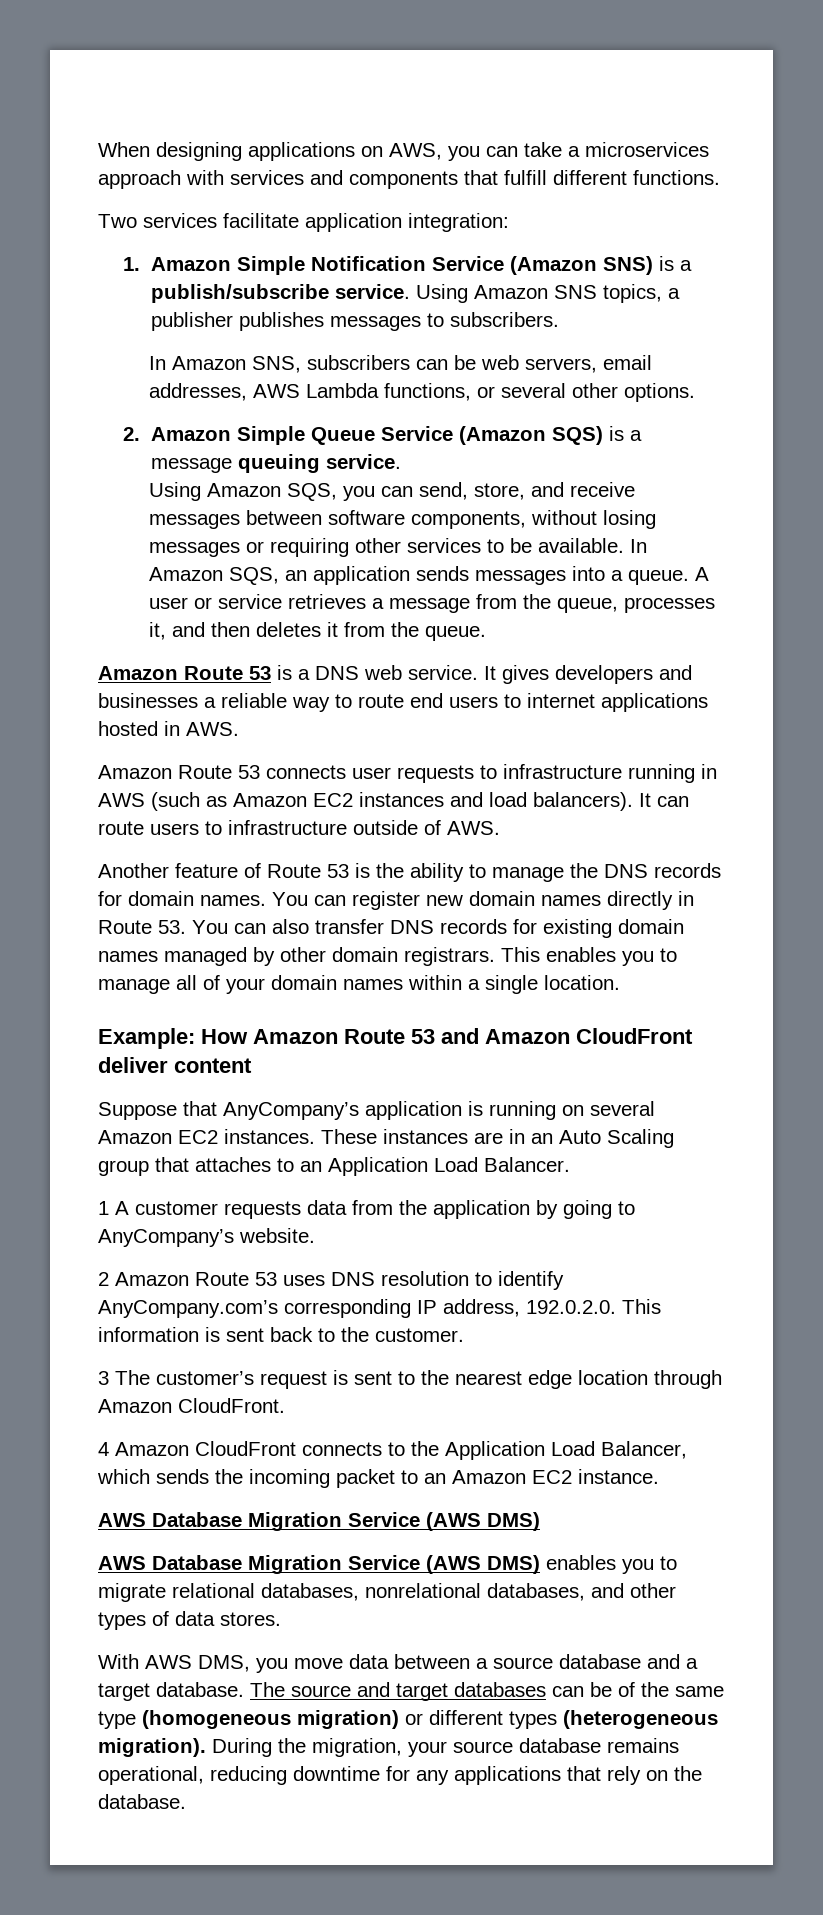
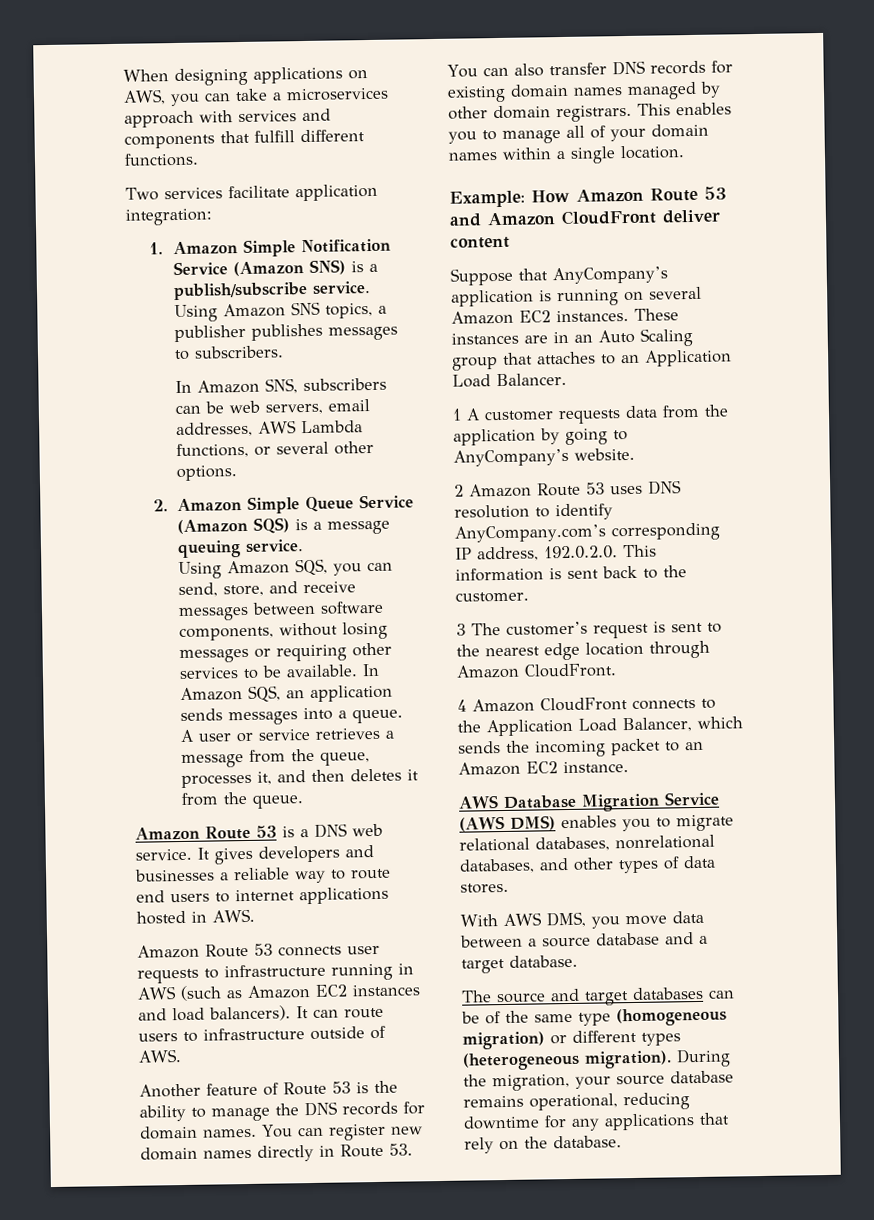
  4 Amazon CloudFront connects to the Application Load Balancer, which sends the incoming packet to an Amazon EC2 instance.
- AWS Database Migration Service (AWS DMS)
- With AWS DMS, you move data between a source database and a target database. The source and target databases can be of the same type (homogeneous migration) or different types (heterogeneous migration).
+ With AWS DMS, you move data between a source database and a target database.
+ The source and target databases can be of the same type (homogeneous migration) or different types (heterogeneous migration).

